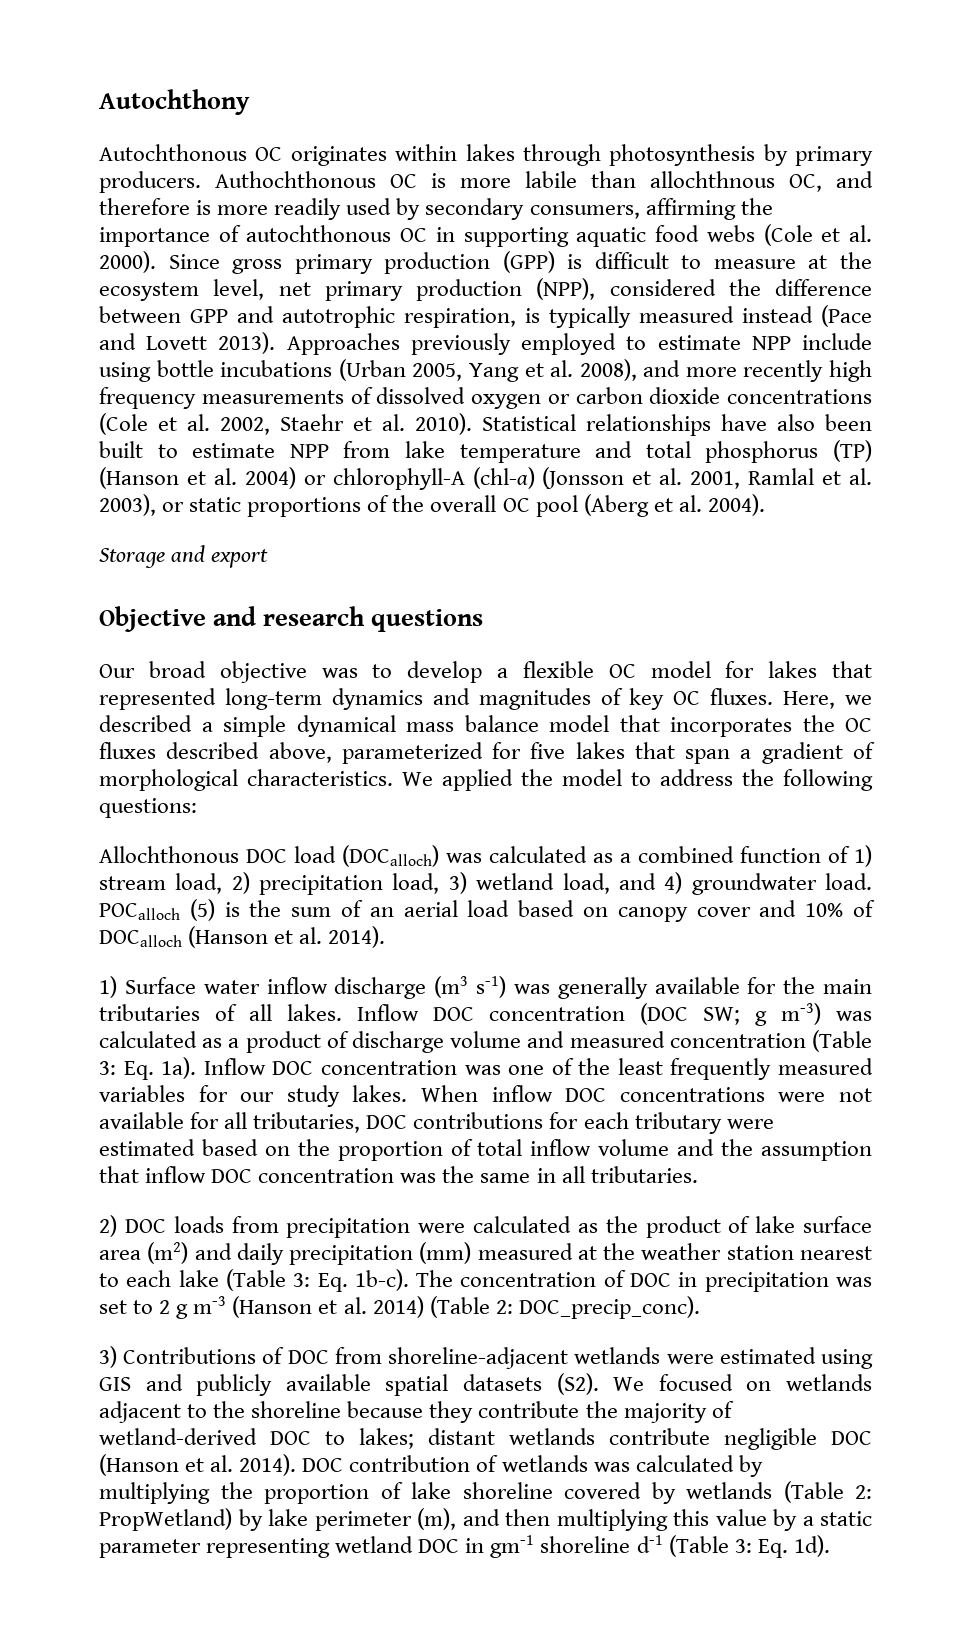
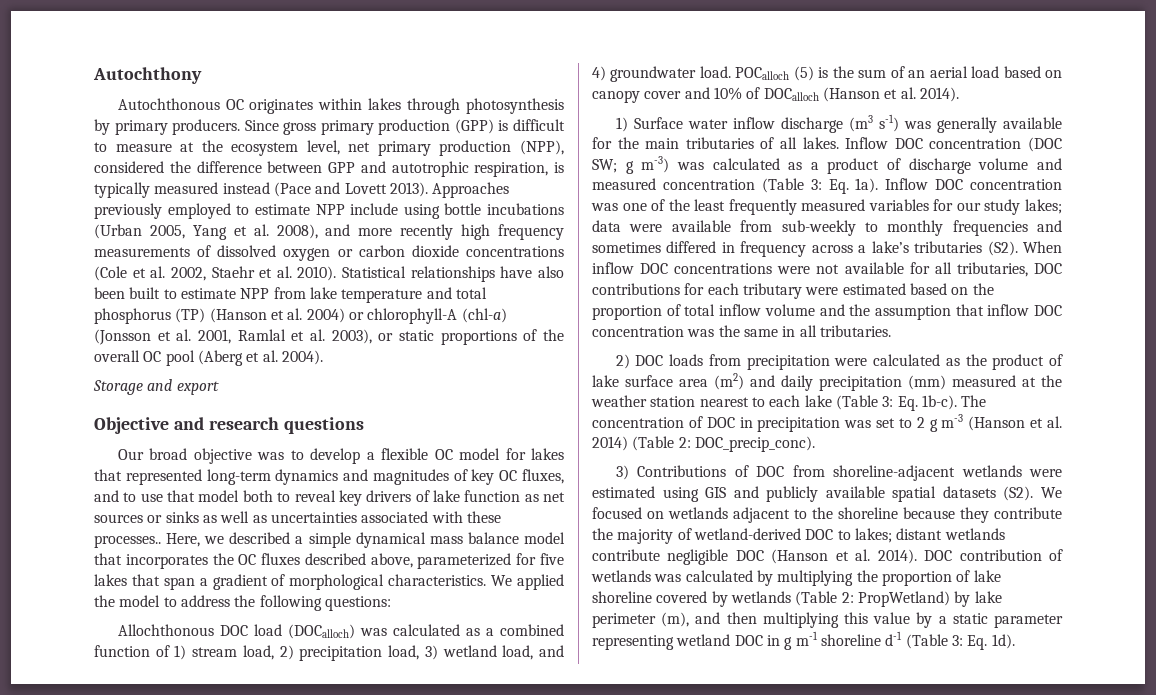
- Authochthonous OC is more labile than allochthnous OC, and therefore is more readily used by secondary consumers, affirming the importance of autochthonous OC in supporting aquatic food webs (Cole et al. 2000).
- Our broad objective was to develop a flexible OC model for lakes that represented long-term dynamics and magnitudes of key OC fluxes.
+ Our broad objective was to develop a flexible OC model for lakes that represented long-term dynamics and magnitudes of key OC fluxes, and to use that model both to reveal key drivers of lake function as net sources or sinks as well as uncertainties associated with these processes..
- Inflow DOC concentration was one of the least frequently measured variables for our study lakes. When inflow DOC concentrations were not available for all tributaries, DOC contributions for each tributary were estimated based on the proportion of total inflow volume and the assumption that inflow DOC concentration was the same in all tributaries.
+ Inflow DOC concentration was one of the least frequently measured variables for our study lakes; data were available from sub-weekly to monthly frequencies and sometimes differed in frequency across a lake’s tributaries (S2). When inflow DOC concentrations were not available for all tributaries, DOC contributions for each tributary were estimated based on the proportion of total inflow volume and the assumption that inflow DOC concentration was the same in all tributaries.
- DOC contribution of wetlands was calculated by multiplying the proportion of lake shoreline covered by wetlands (Table 2: PropWetland) by lake perimeter (m), and then multiplying this value by a static parameter representing wetland DOC in gm-1 shoreline d-1 (Table 3: Eq. 1d).
+ DOC contribution of wetlands was calculated by multiplying the proportion of lake shoreline covered by wetlands (Table 2: PropWetland) by lake perimeter (m), and then multiplying this value by a static parameter representing wetland DOC in g m-1 shoreline d-1 (Table 3: Eq. 1d).

